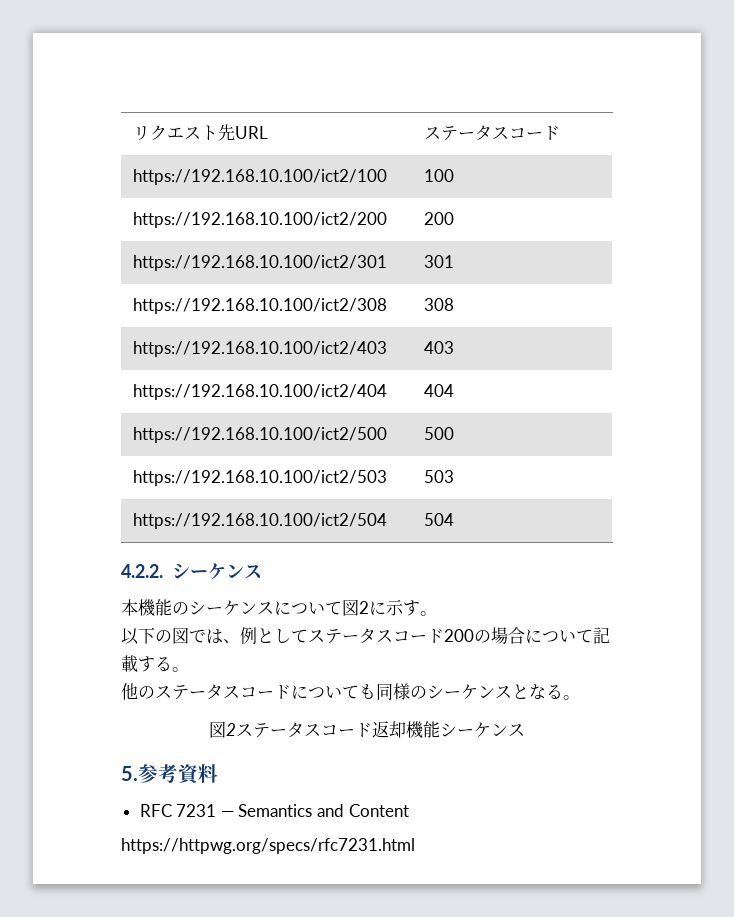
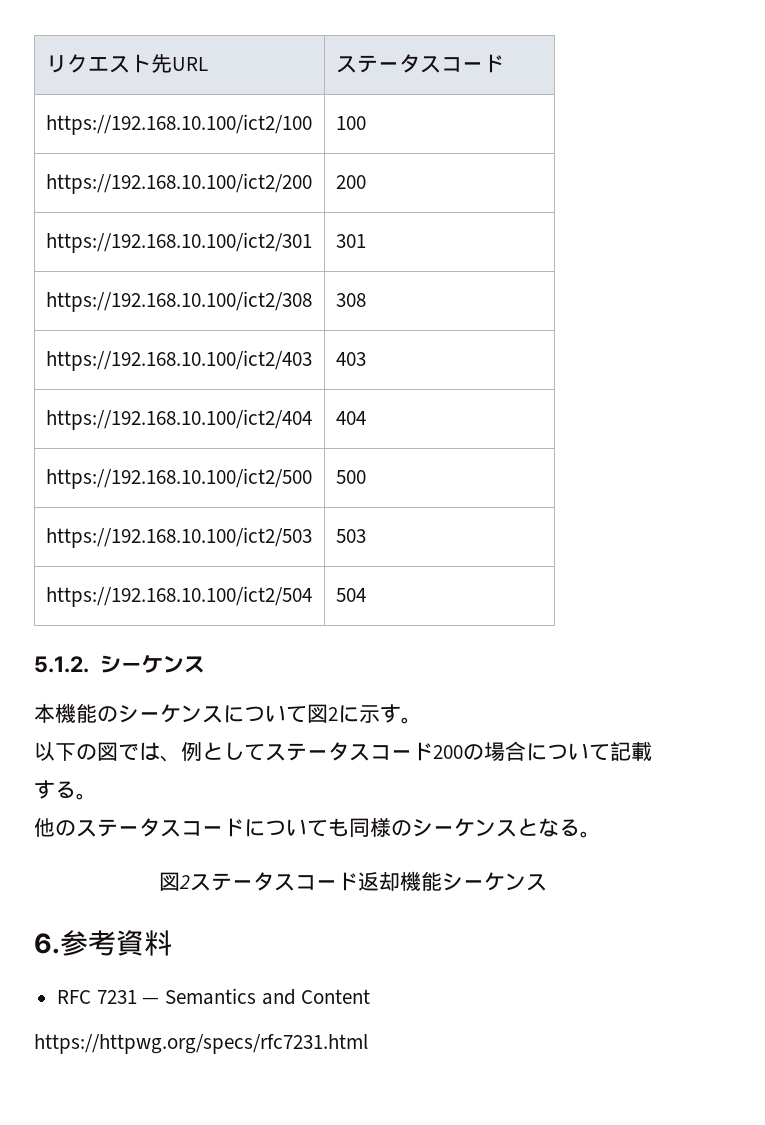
- 4.2.2.シーケンス
+ 5.1.2.シーケンス
- 5.参考資料
+ 6.参考資料

